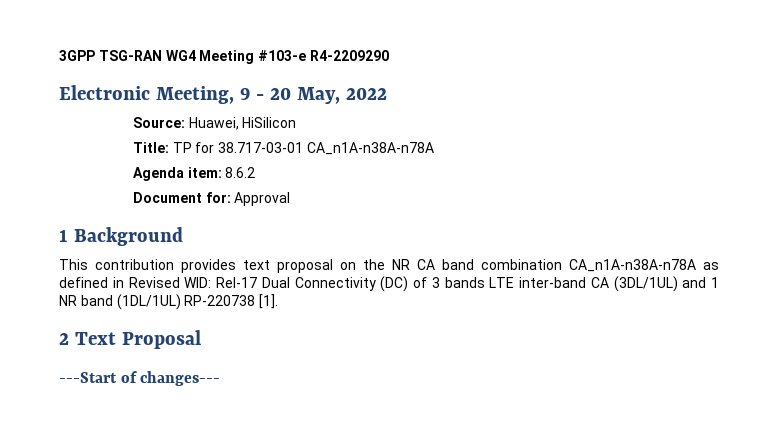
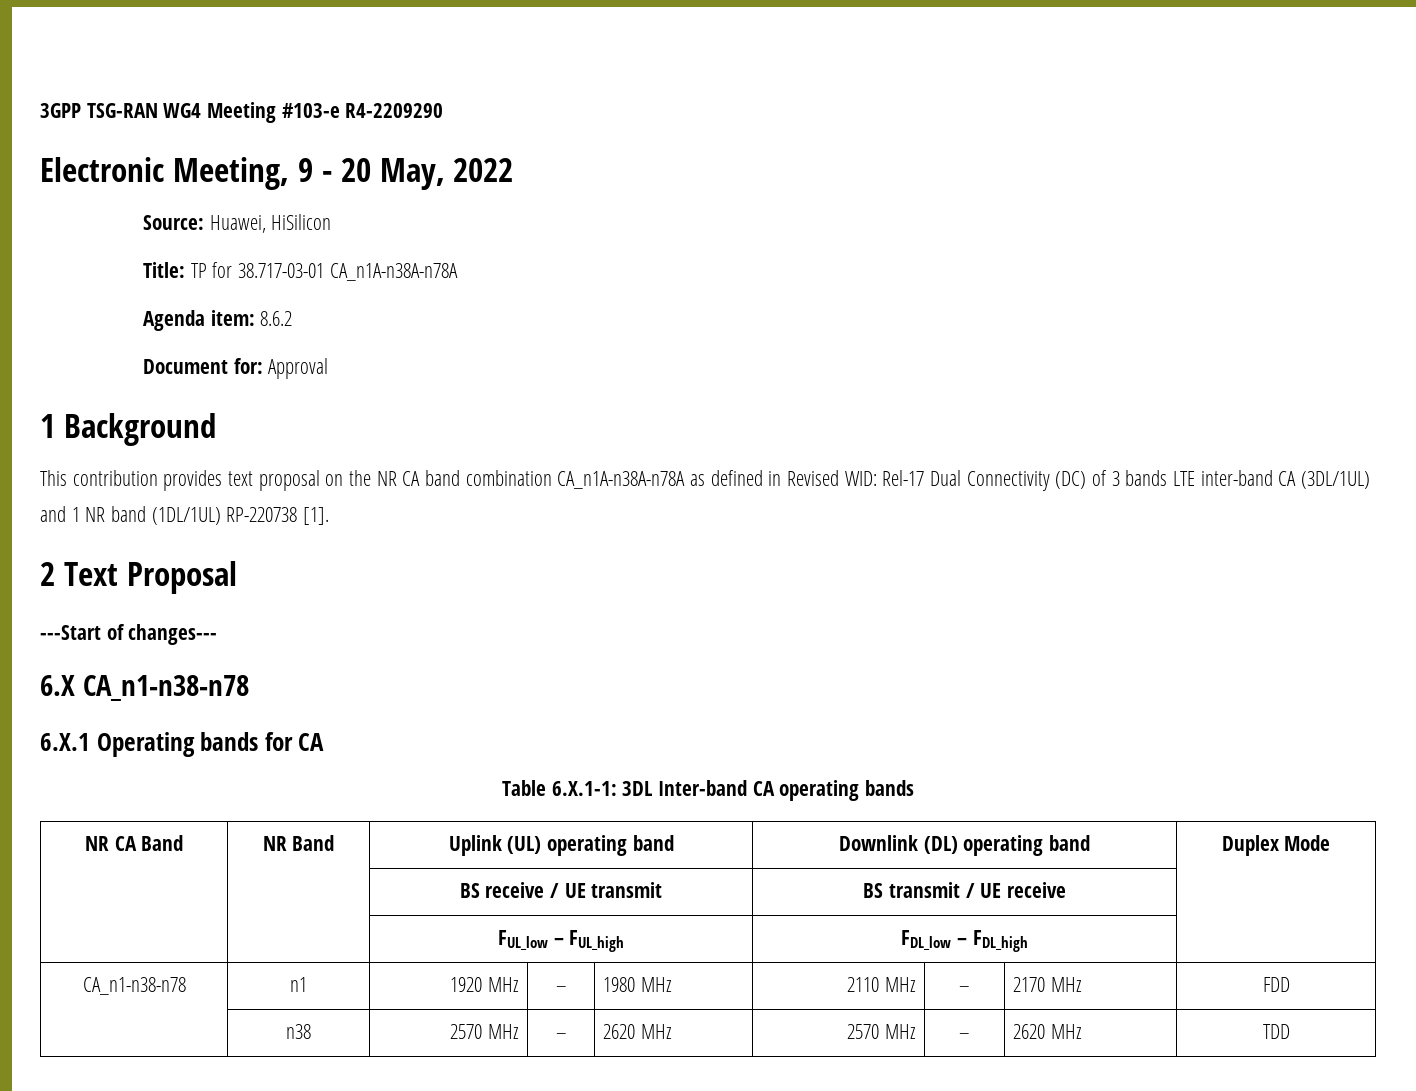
+ 6.X CA_n1-n38-n78
+ 6.X.1 Operating bands for CA
+ Table 6.X.1-1: 3DL Inter-band CA operating bands
+ NR CA Band | NR Band | Uplink (UL) operating band | Downlink (DL) operating band | Duplex Mode
+ | | BS receive / UE transmit | BS transmit / UE receive |
+ | | FUL_low – FUL_high | FDL_low – FDL_high |
+ CA_n1-n38-n78 | n1 | 1920 MHz | – | 1980 MHz | 2110 MHz | – | 2170 MHz | FDD
+ | n38 | 2570 MHz | – | 2620 MHz | 2570 MHz | – | 2620 MHz | TDD

